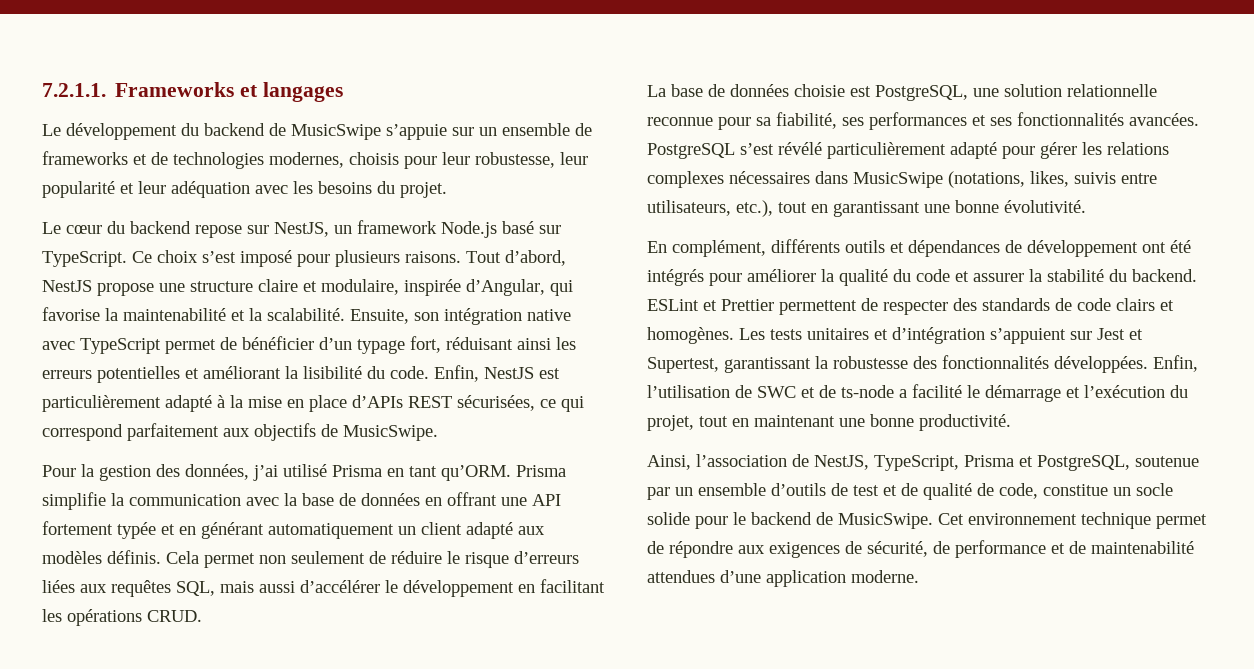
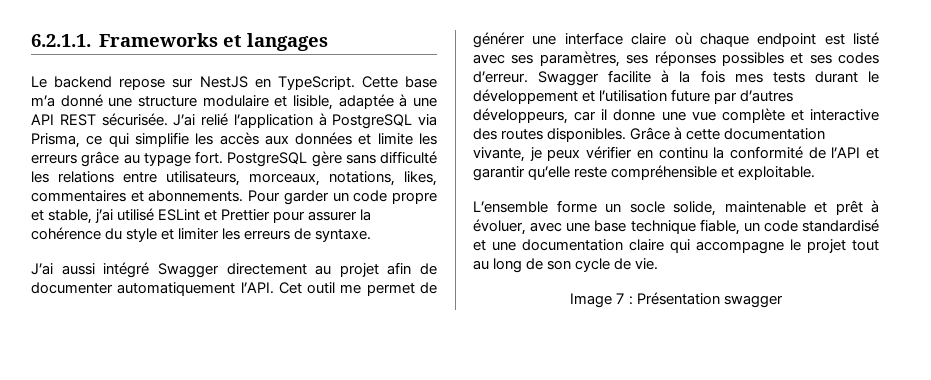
- 7.2.1.1. Frameworks et langages
+ 6.2.1.1. Frameworks et langages
- Le développement du backend de MusicSwipe s’appuie sur un ensemble de frameworks et de technologies modernes, choisis pour leur robustesse, leur popularité et leur adéquation avec les besoins du projet.
- Le cœur du backend repose sur NestJS, un framework Node.js basé sur TypeScript. Ce choix s’est imposé pour plusieurs raisons. Tout d’abord, NestJS propose une structure claire et modulaire, inspirée d’Angular, qui favorise la maintenabilité et la scalabilité. Ensuite, son intégration native avec TypeScript permet de bénéficier d’un typage fort, réduisant ainsi les erreurs potentielles et améliorant la lisibilité du code. Enfin, NestJS est particulièrement adapté à la mise en place d’APIs REST sécurisées, ce qui correspond parfaitement aux objectifs de MusicSwipe.
- Pour la gestion des données, j’ai utilisé Prisma en tant qu’ORM. Prisma simplifie la communication avec la base de données en offrant une API fortement typée et en générant automatiquement un client adapté aux modèles définis. Cela permet non seulement de réduire le risque d’erreurs liées aux requêtes SQL, mais aussi d’accélérer le développement en facilitant les opérations CRUD.
- La base de données choisie est PostgreSQL, une solution relationnelle reconnue pour sa fiabilité, ses performances et ses fonctionnalités avancées. PostgreSQL s’est révélé particulièrement adapté pour gérer les relations complexes nécessaires dans MusicSwipe (notations, likes, suivis entre utilisateurs, etc.), tout en garantissant une bonne évolutivité.
- En complément, différents outils et dépendances de développement ont été intégrés pour améliorer la qualité du code et assurer la stabilité du backend. ESLint et Prettier permettent de respecter des standards de code clairs et homogènes. Les tests unitaires et d’intégration s’appuient sur Jest et Supertest, garantissant la robustesse des fonctionnalités développées. Enfin, l’utilisation de SWC et de ts-node a facilité le démarrage et l’exécution du projet, tout en maintenant une bonne productivité.
- Ainsi, l’association de NestJS, TypeScript, Prisma et PostgreSQL, soutenue par un ensemble d’outils de test et de qualité de code, constitue un socle solide pour le backend de MusicSwipe. Cet environnement technique permet de répondre aux exigences de sécurité, de performance et de maintenabilité attendues d’une application moderne.
+ Le backend repose sur NestJS en TypeScript. Cette base m’a donné une structure modulaire et lisible, adaptée à une API REST sécurisée. J’ai relié l’application à PostgreSQL via Prisma, ce qui simplifie les accès aux données et limite les erreurs grâce au typage fort. PostgreSQL gère sans difficulté les relations entre utilisateurs, morceaux, notations, likes, commentaires et abonnements. Pour garder un code propre et stable, j’ai utilisé ESLint et Prettier pour assurer la cohérence du style et limiter les erreurs de syntaxe.
+ J’ai aussi intégré Swagger directement au projet afin de documenter automatiquement l’API. Cet outil me permet de générer une interface claire où chaque endpoint est listé avec ses paramètres, ses réponses possibles et ses codes d’erreur. Swagger facilite à la fois mes tests durant le développement et l’utilisation future par d’autres développeurs, car il donne une vue complète et interactive des routes disponibles. Grâce à cette documentation vivante, je peux vérifier en continu la conformité de l’API et garantir qu’elle reste compréhensible et exploitable.
+ L’ensemble forme un socle solide, maintenable et prêt à évoluer, avec une base technique fiable, un code standardisé et une documentation claire qui accompagne le projet tout au long de son cycle de vie.
+ Image 7 : Présentation swagger

